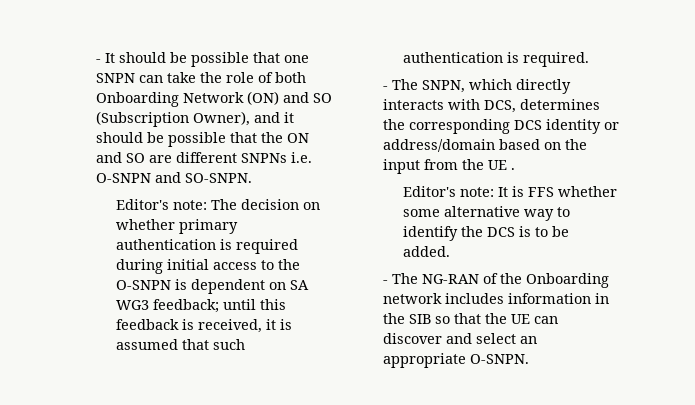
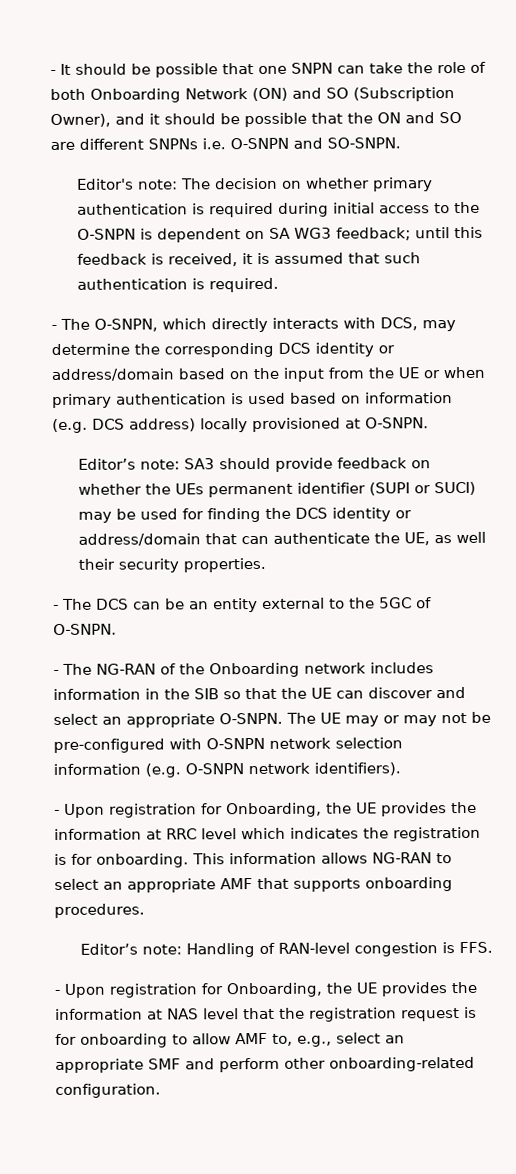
- - The SNPN, which directly interacts with DCS, determines the corresponding DCS identity or address/domain based on the input from the UE .
- Editor's note: It is FFS whether some alternative way to identify the DCS is to be added.
+ - The O-SNPN, which directly interacts with DCS, may determine the corresponding DCS identity or address/domain based on the input from the UE or when primary authentication is used based on information (e.g. DCS address) locally provisioned at O-SNPN.
+ Editor’s note: SA3 should provide feedback on whether the UEs permanent identifier (SUPI or SUCI) may be used for finding the DCS identity or address/domain that can authenticate the UE, as well their security properties.
+ - The DCS can be an entity external to the 5GC of O-SNPN.
+ The UE may or may not be pre-configured with O-SNPN network selection information (e.g. O-SNPN network identifiers).
+ - Upon registration for Onboarding, the UE provides the information at RRC level which indicates the registration is for onboarding. This information allows NG-RAN to select an appropriate AMF that supports onboarding procedures.
+ Editor’s note: Handling of RAN-level congestion is FFS.
+ - Upon registration for Onboarding, the UE provides the information at NAS level that the registration request is for onboarding to allow AMF to, e.g., select an appropriate SMF and perform other onboarding-related configuration.

